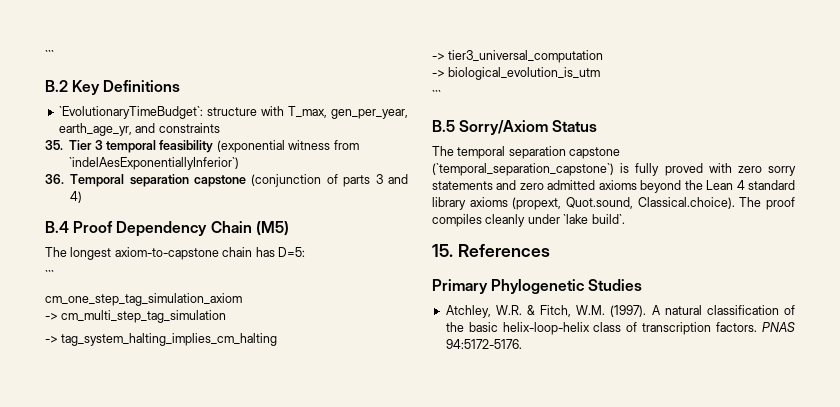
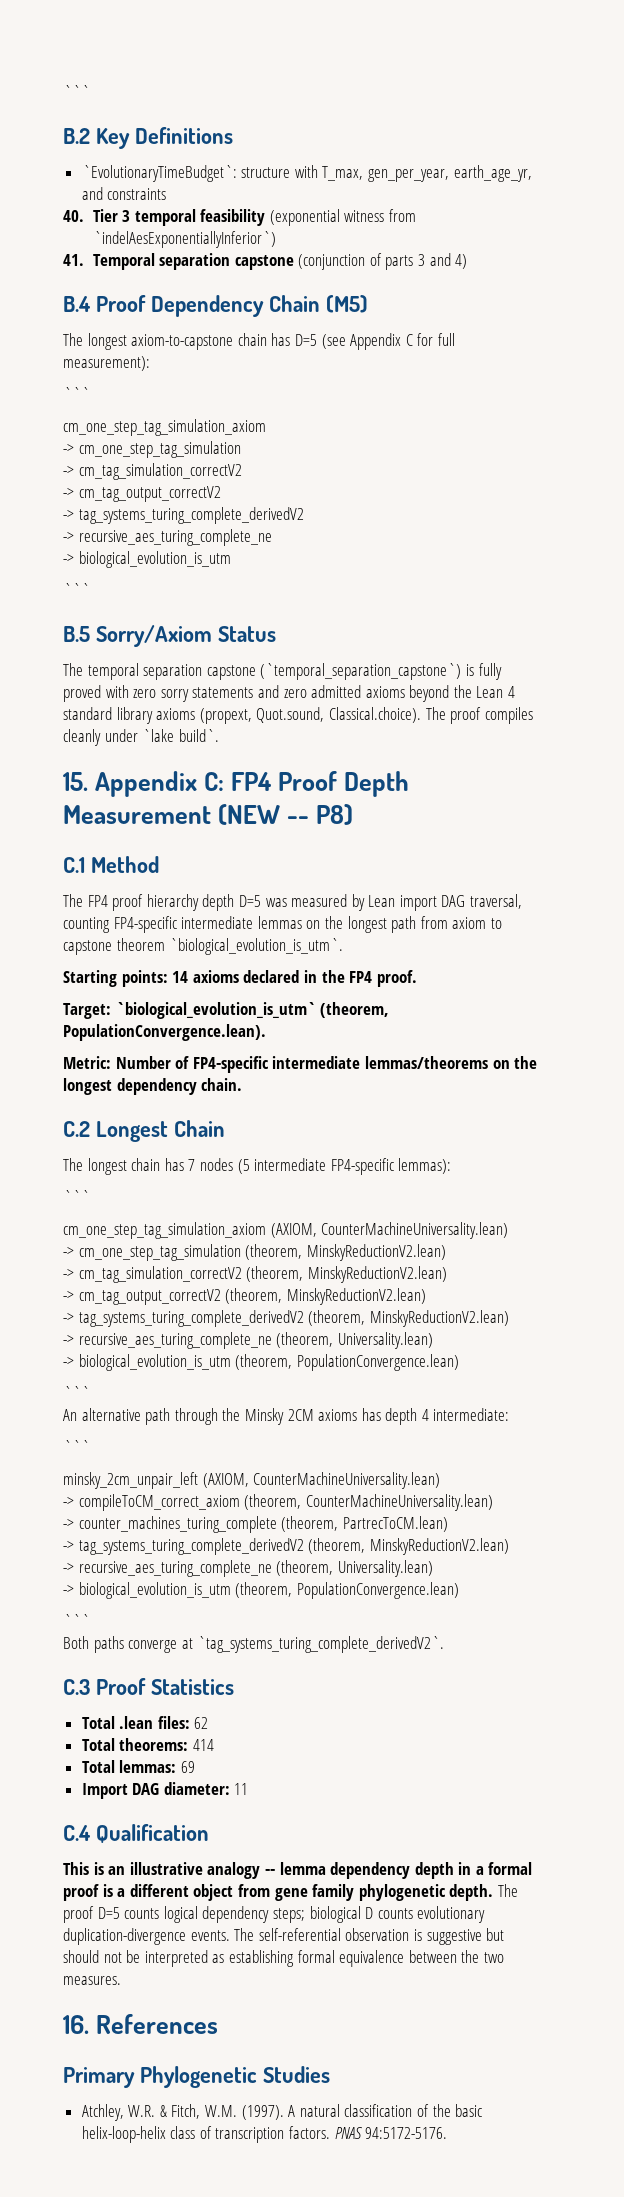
- 35. Tier 3 temporal feasibility (exponential witness from `indelAesExponentiallyInferior`)
+ 40. Tier 3 temporal feasibility (exponential witness from `indelAesExponentiallyInferior`)
- 36. Temporal separation capstone (conjunction of parts 3 and 4)
+ 41. Temporal separation capstone (conjunction of parts 3 and 4)
- The longest axiom-to-capstone chain has D=5:
+ The longest axiom-to-capstone chain has D=5 (see Appendix C for full measurement):
  ```
  cm_one_step_tag_simulation_axiom
- -> cm_multi_step_tag_simulation
- -> tag_system_halting_implies_cm_halting
- -> tier3_universal_computation
+ -> cm_one_step_tag_simulation
+ -> cm_tag_simulation_correctV2
+ -> cm_tag_output_correctV2
+ -> tag_systems_turing_complete_derivedV2
+ -> recursive_aes_turing_complete_ne
- 15. References
+ 15. Appendix C: FP4 Proof Depth Measurement (NEW -- P8)
+ C.1 Method
+ The FP4 proof hierarchy depth D=5 was measured by Lean import DAG traversal, counting FP4-specific intermediate lemmas on the longest path from axiom to capstone theorem `biological_evolution_is_utm`.
+ Starting points: 14 axioms declared in the FP4 proof.
+ Target: `biological_evolution_is_utm` (theorem, PopulationConvergence.lean).
+ Metric: Number of FP4-specific intermediate lemmas/theorems on the longest dependency chain.
+ C.2 Longest Chain
+ The longest chain has 7 nodes (5 intermediate FP4-specific lemmas):
+ ```
+ cm_one_step_tag_simulation_axiom (AXIOM, CounterMachineUniversality.lean)
+ -> cm_one_step_tag_simulation (theorem, MinskyReductionV2.lean)
+ -> cm_tag_simulation_correctV2 (theorem, MinskyReductionV2.lean)
+ -> cm_tag_output_correctV2 (theorem, MinskyReductionV2.lean)
+ -> tag_systems_turing_complete_derivedV2 (theorem, MinskyReductionV2.lean)
+ -> recursive_aes_turing_complete_ne (theorem, Universality.lean)
+ -> biological_evolution_is_utm (theorem, PopulationConvergence.lean)
+ ```
+ An alternative path through the Minsky 2CM axioms has depth 4 intermediate:
+ ```
+ minsky_2cm_unpair_left (AXIOM, CounterMachineUniversality.lean)
+ -> compileToCM_correct_axiom (theorem, CounterMachineUniversality.lean)
+ -> counter_machines_turing_complete (theorem, PartrecToCM.lean)
+ -> tag_systems_turing_complete_derivedV2 (theorem, MinskyReductionV2.lean)
+ -> recursive_aes_turing_complete_ne (theorem, Universality.lean)
+ -> biological_evolution_is_utm (theorem, PopulationConvergence.lean)
+ ```
+ Both paths converge at `tag_systems_turing_complete_derivedV2`.
+ C.3 Proof Statistics
+ Total .lean files: 62
+ Total theorems: 414
+ Total lemmas: 69
+ Import DAG diameter: 11
+ C.4 Qualification
+ This is an illustrative analogy -- lemma dependency depth in a formal proof is a different object from gene family phylogenetic depth. The proof D=5 counts logical dependency steps; biological D counts evolutionary duplication-divergence events. The self-referential observation is suggestive but should not be interpreted as establishing formal equivalence between the two measures.
+ 16. References

